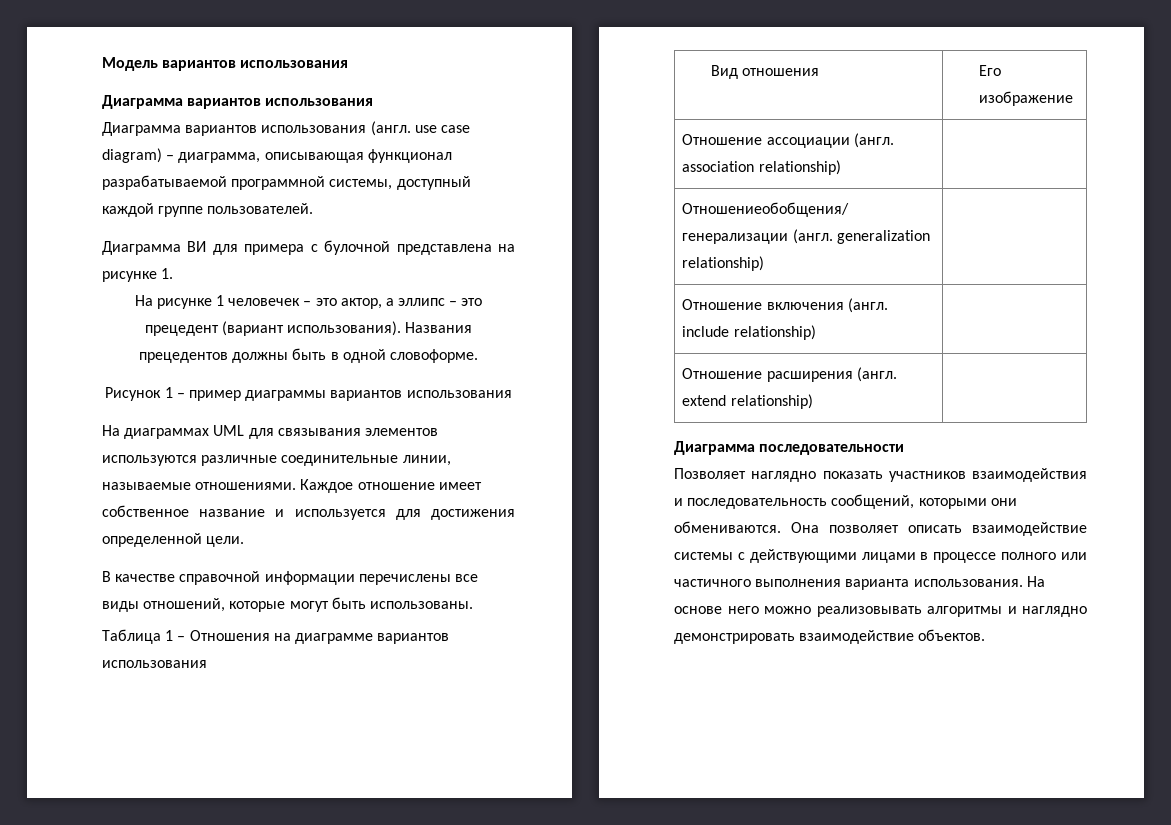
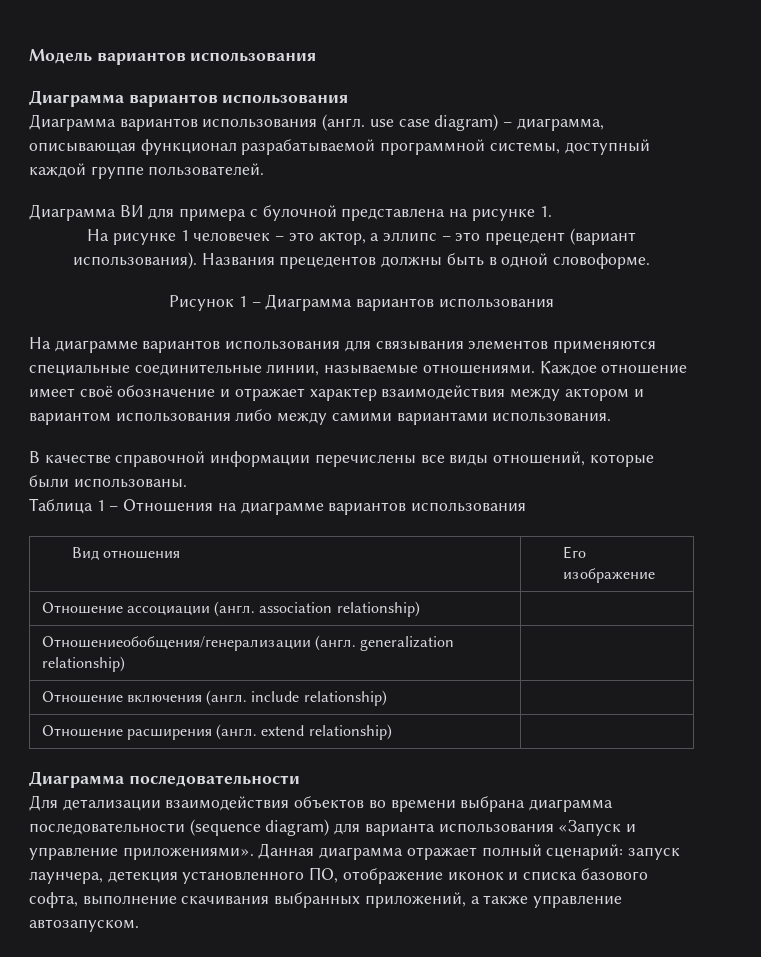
- Рисунок 1 – пример диаграммы вариантов использования
+ Рисунок 1 – Диаграмма вариантов использования
- На диаграммах UML для связывания элементов используются различные соединительные линии, называемые отношениями.
+ На диаграмме вариантов использования для связывания элементов применяются специальные соединительные линии, называемые отношениями.
- Каждое отношение имеет собственное название и используется для достижения определенной цели.
+ Каждое отношение имеет своё обозначение и отражает характер взаимодействия между актором и вариантом использования либо между самими вариантами использования.
- В качестве справочной информации перечислены все виды отношений, которые могут быть использованы.
+ В качестве справочной информации перечислены все виды отношений, которые были использованы.
- Позволяет наглядно показать участников взаимодействия и последовательность сообщений, которыми они обмениваются. Она позволяет описать взаимодействие системы с действующими лицами в процессе полного или частичного выполнения варианта использования. На основе него можно реализовывать алгоритмы и наглядно демонстрировать взаимодействие объектов.
+ Для детализации взаимодействия объектов во времени выбрана диаграмма последовательности (sequence diagram) для варианта использования «Запуск и управление приложениями». Данная диаграмма отражает полный сценарий: запуск лаунчера, детекция установленного ПО, отображение иконок и списка базового софта, выполнение скачивания выбранных приложений, а также управление автозапуском.

